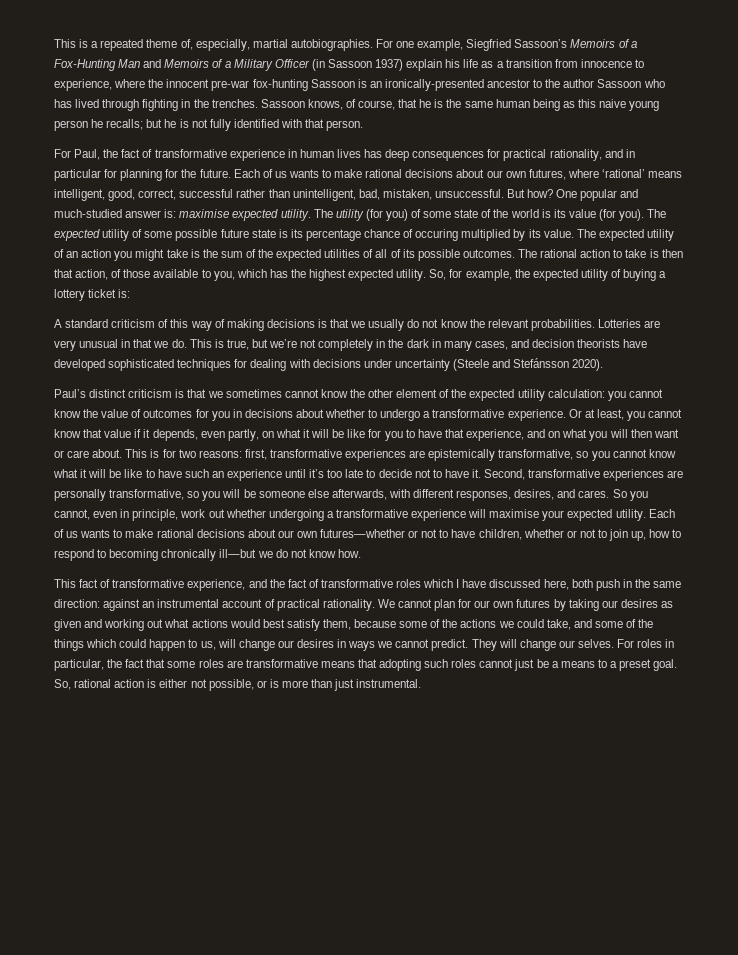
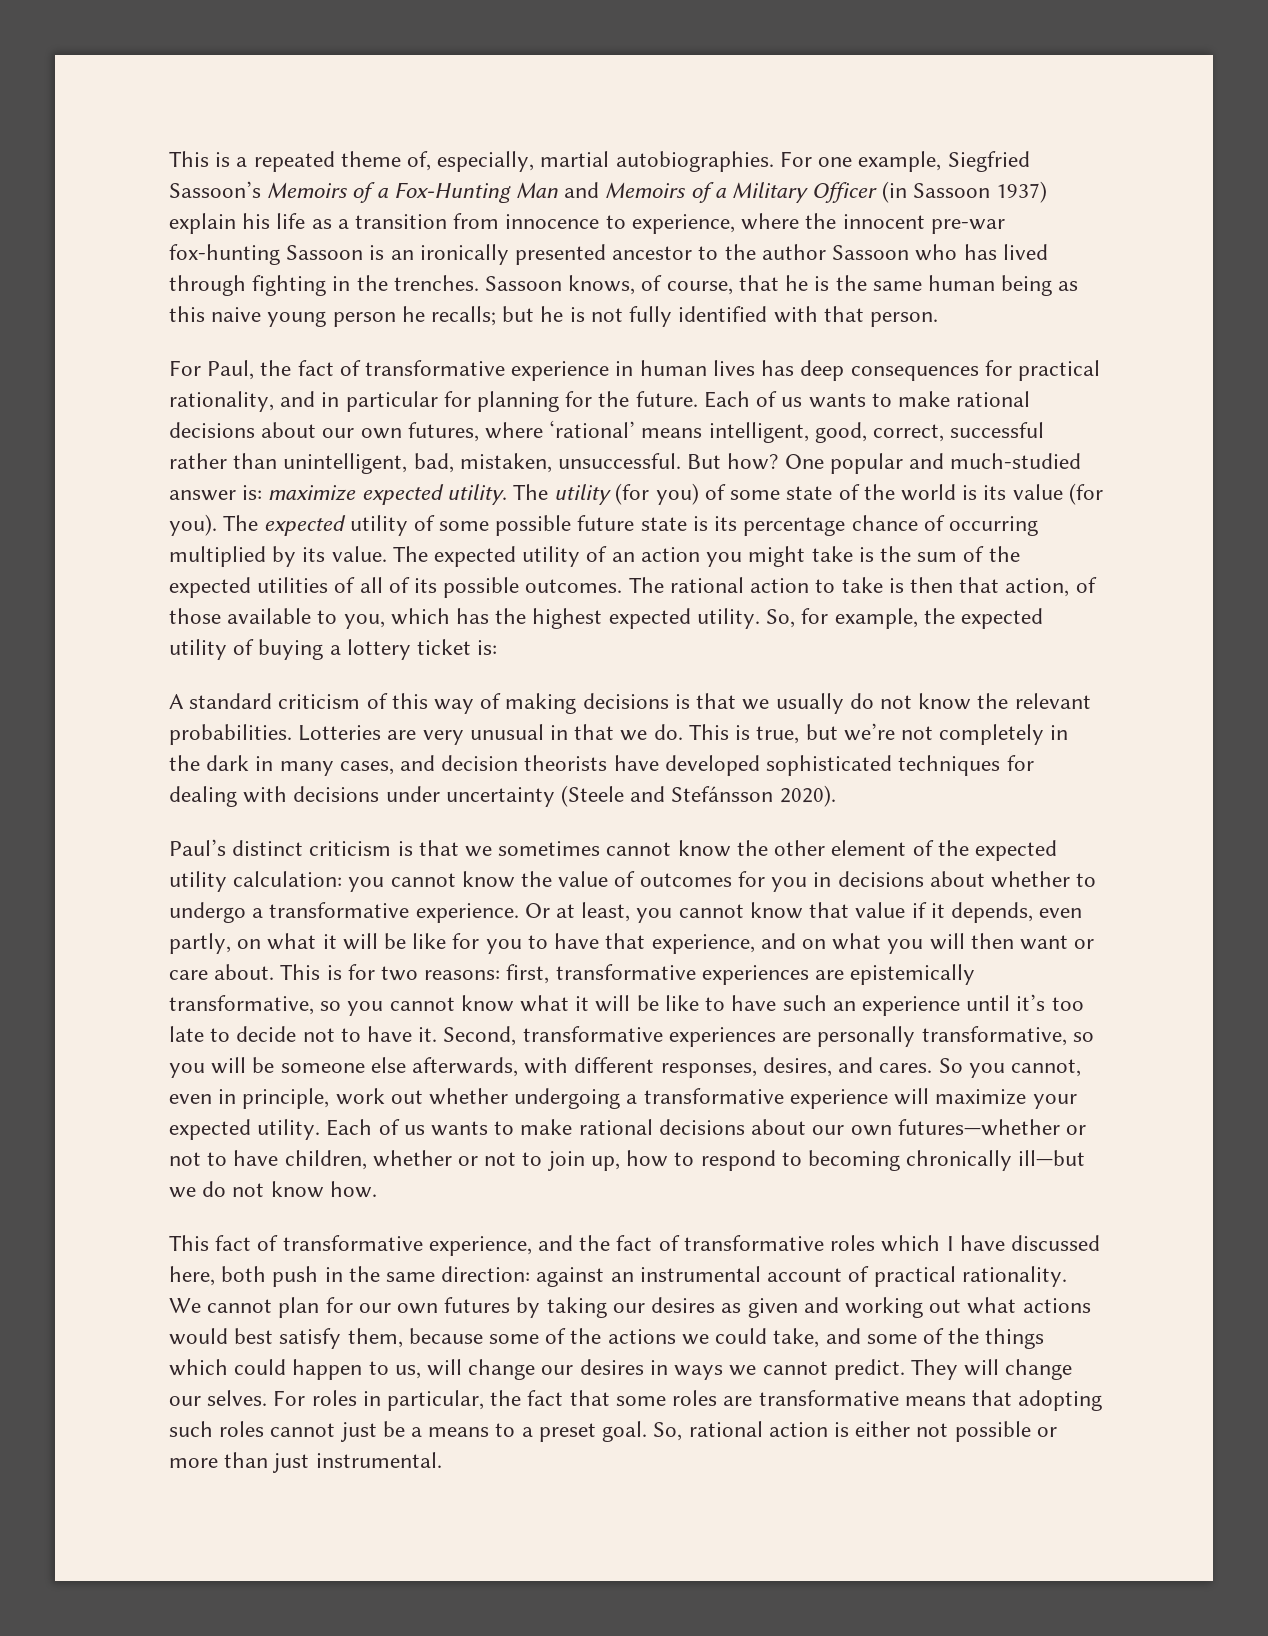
- For one example, Siegfried Sassoon’s Memoirs of a Fox-Hunting Man and Memoirs of a Military Officer (in Sassoon 1937) explain his life as a transition from innocence to experience, where the innocent pre-war fox-hunting Sassoon is an ironically-presented ancestor to the author Sassoon who has lived through fighting in the trenches.
+ For one example, Siegfried Sassoon’s Memoirs of a Fox-Hunting Man and Memoirs of a Military Officer (in Sassoon 1937) explain his life as a transition from innocence to experience, where the innocent pre-war fox-hunting Sassoon is an ironically presented ancestor to the author Sassoon who has lived through fighting in the trenches.
- One popular and much-studied answer is: maximise expected utility.
+ One popular and much-studied answer is: maximize expected utility.
- The expected utility of some possible future state is its percentage chance of occuring multiplied by its value.
+ The expected utility of some possible future state is its percentage chance of occurring multiplied by its value.
- So you cannot, even in principle, work out whether undergoing a transformative experience will maximise your expected utility.
+ So you cannot, even in principle, work out whether undergoing a transformative experience will maximize your expected utility.
- So, rational action is either not possible, or is more than just instrumental.
+ So, rational action is either not possible or more than just instrumental.

